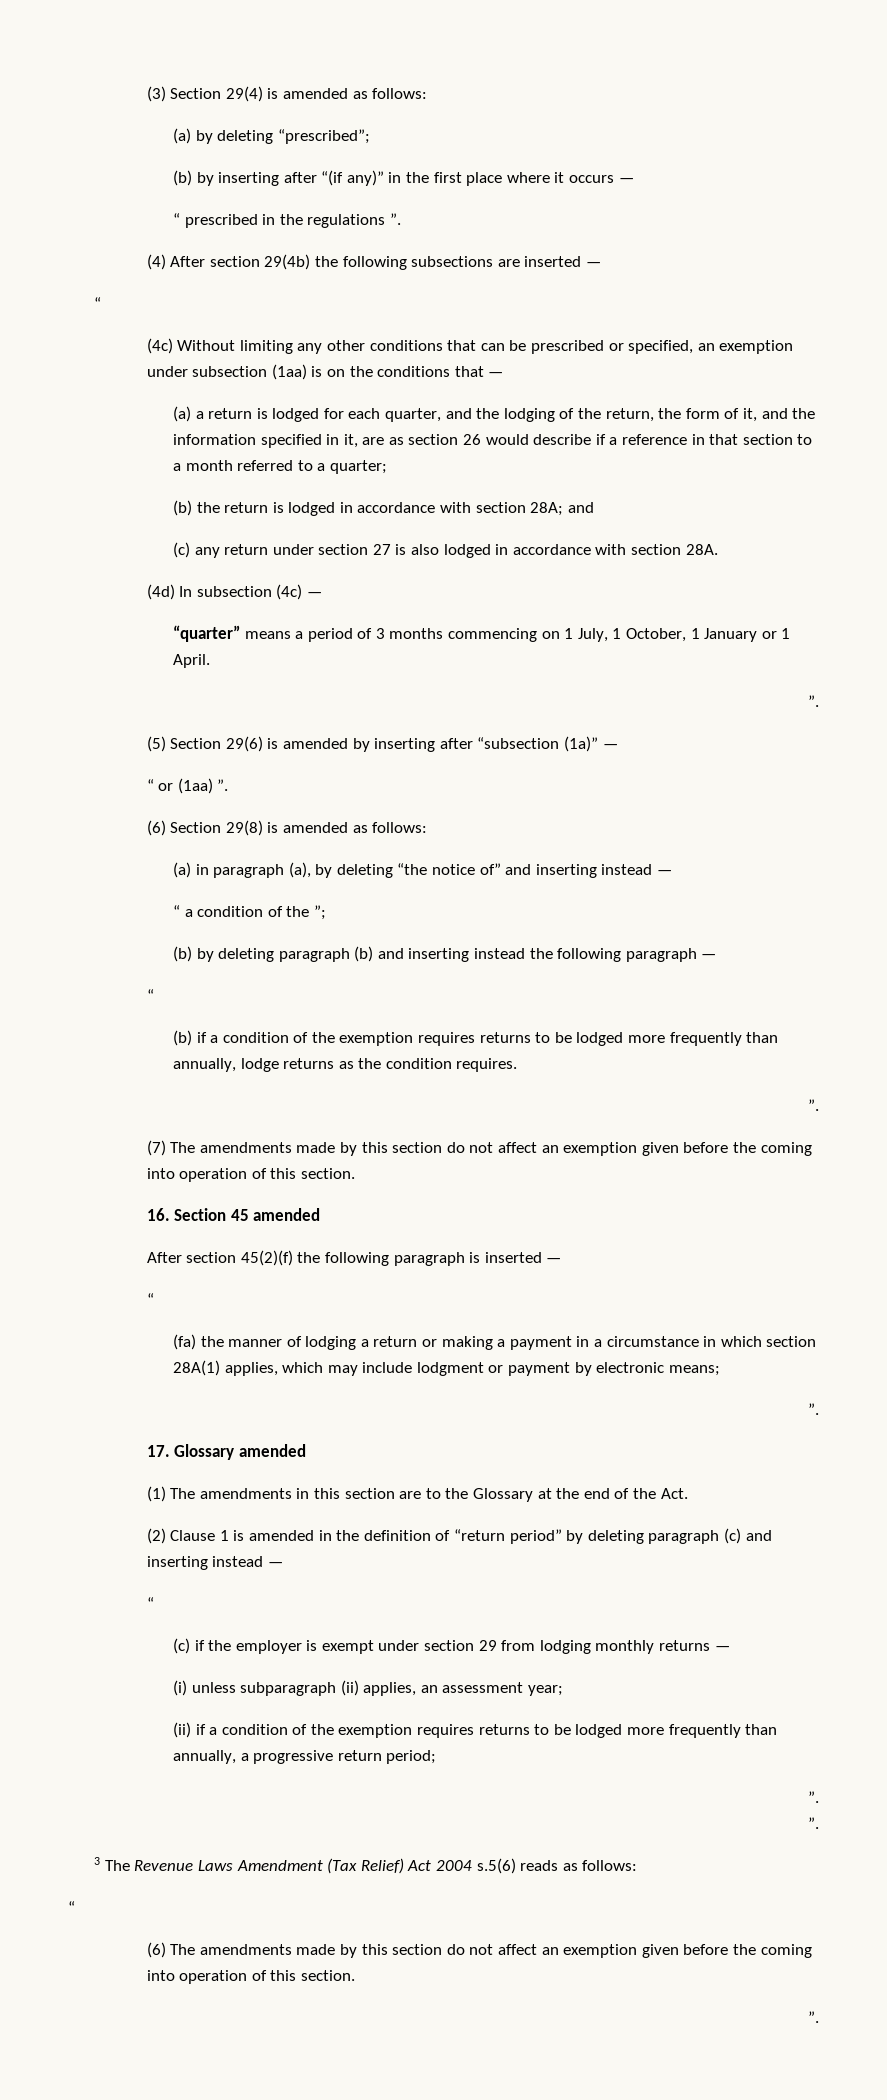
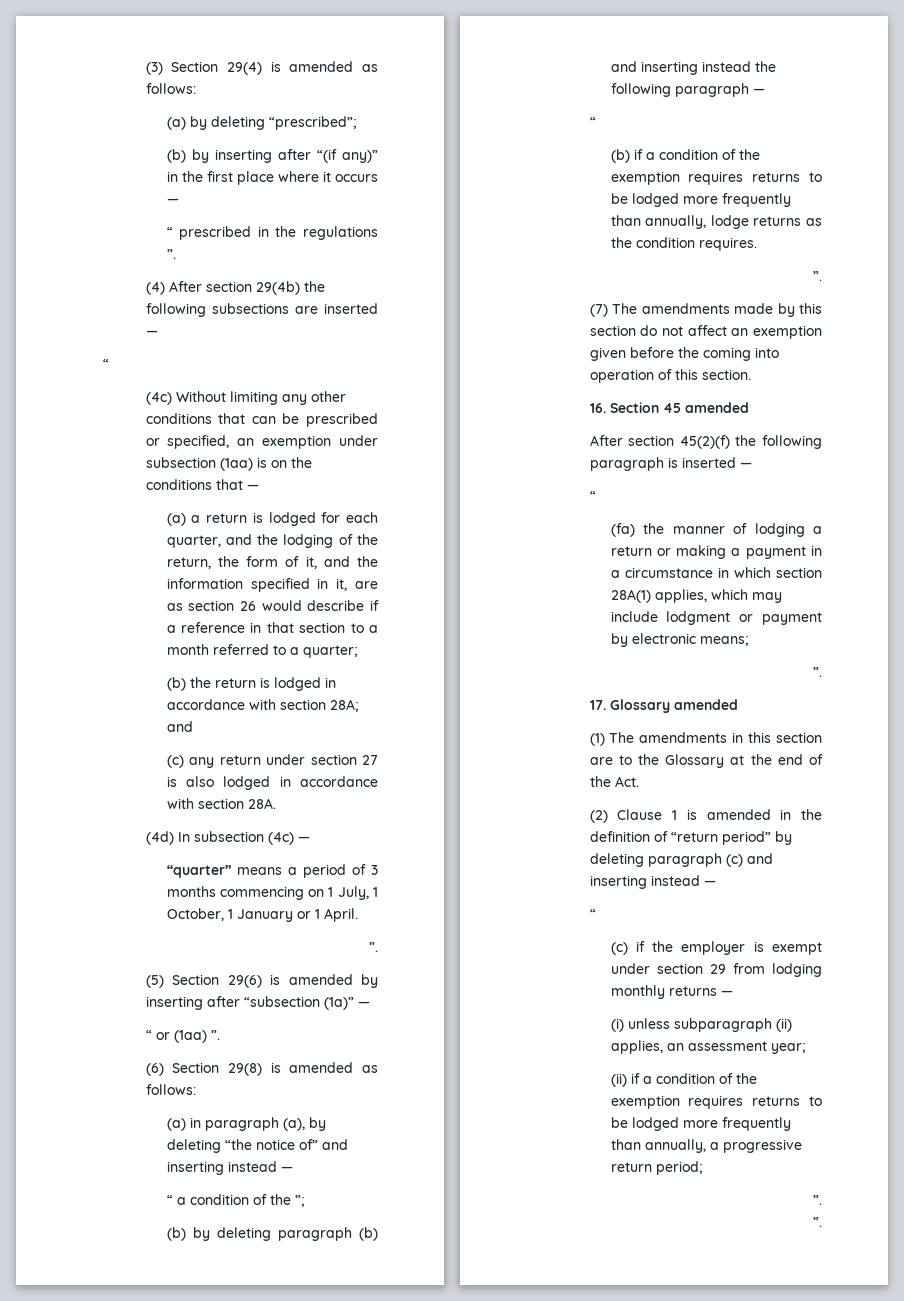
- 3 The Revenue Laws Amendment (Tax Relief) Act 2004 s.5(6) reads as follows:
- “
- (6) The amendments made by this section do not affect an exemption given before the coming into operation of this section.
- ”.

